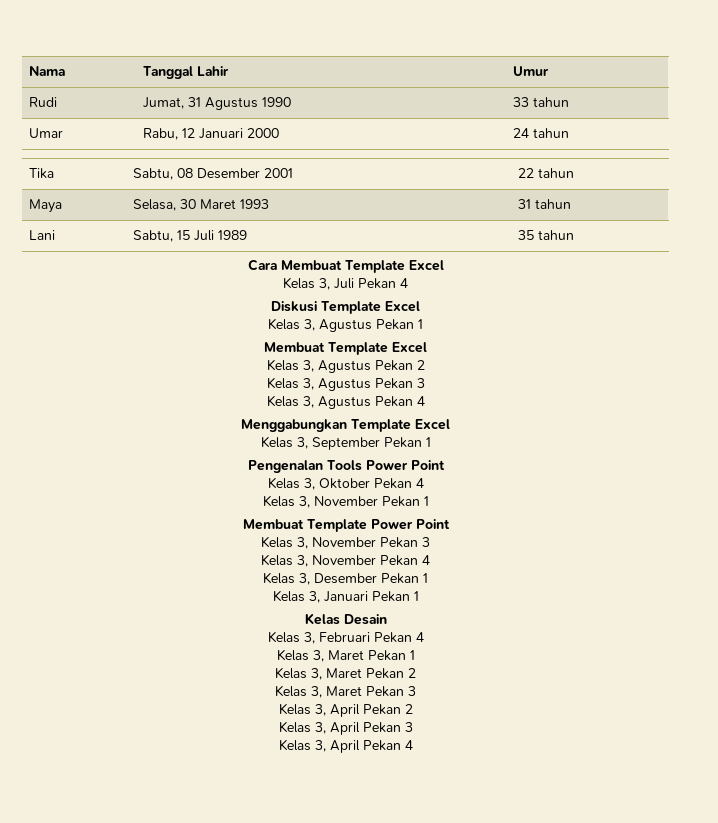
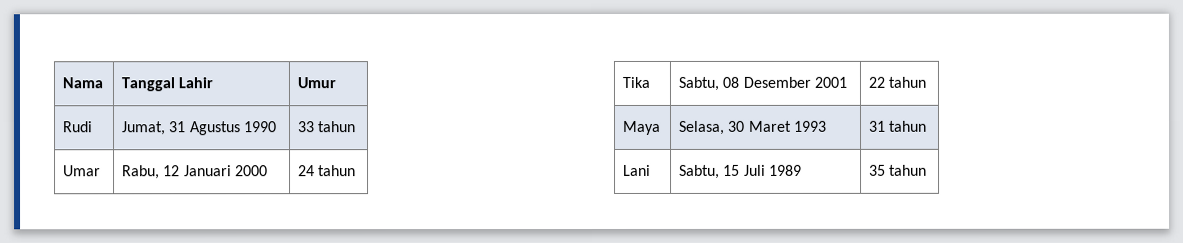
- Cara Membuat Template Excel
- Kelas 3, Juli Pekan 4
- Diskusi Template Excel
- Kelas 3, Agustus Pekan 1
- Membuat Template Excel
- Kelas 3, Agustus Pekan 2
- Kelas 3, Agustus Pekan 3
- Kelas 3, Agustus Pekan 4
- Menggabungkan Template Excel
- Kelas 3, September Pekan 1
- Pengenalan Tools Power Point
- Kelas 3, Oktober Pekan 4
- Kelas 3, November Pekan 1
- Membuat Template Power Point
- Kelas 3, November Pekan 3
- Kelas 3, November Pekan 4
- Kelas 3, Desember Pekan 1
- Kelas 3, Januari Pekan 1
- Kelas Desain
- Kelas 3, Februari Pekan 4
- Kelas 3, Maret Pekan 1
- Kelas 3, Maret Pekan 2
- Kelas 3, Maret Pekan 3
- Kelas 3, April Pekan 2
- Kelas 3, April Pekan 3
- Kelas 3, April Pekan 4

